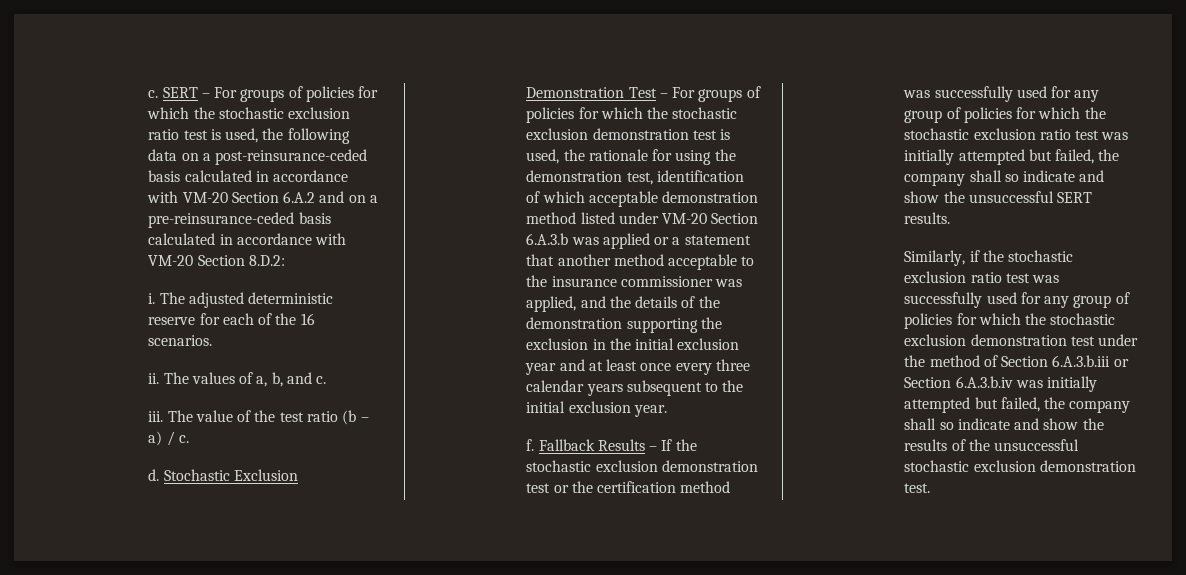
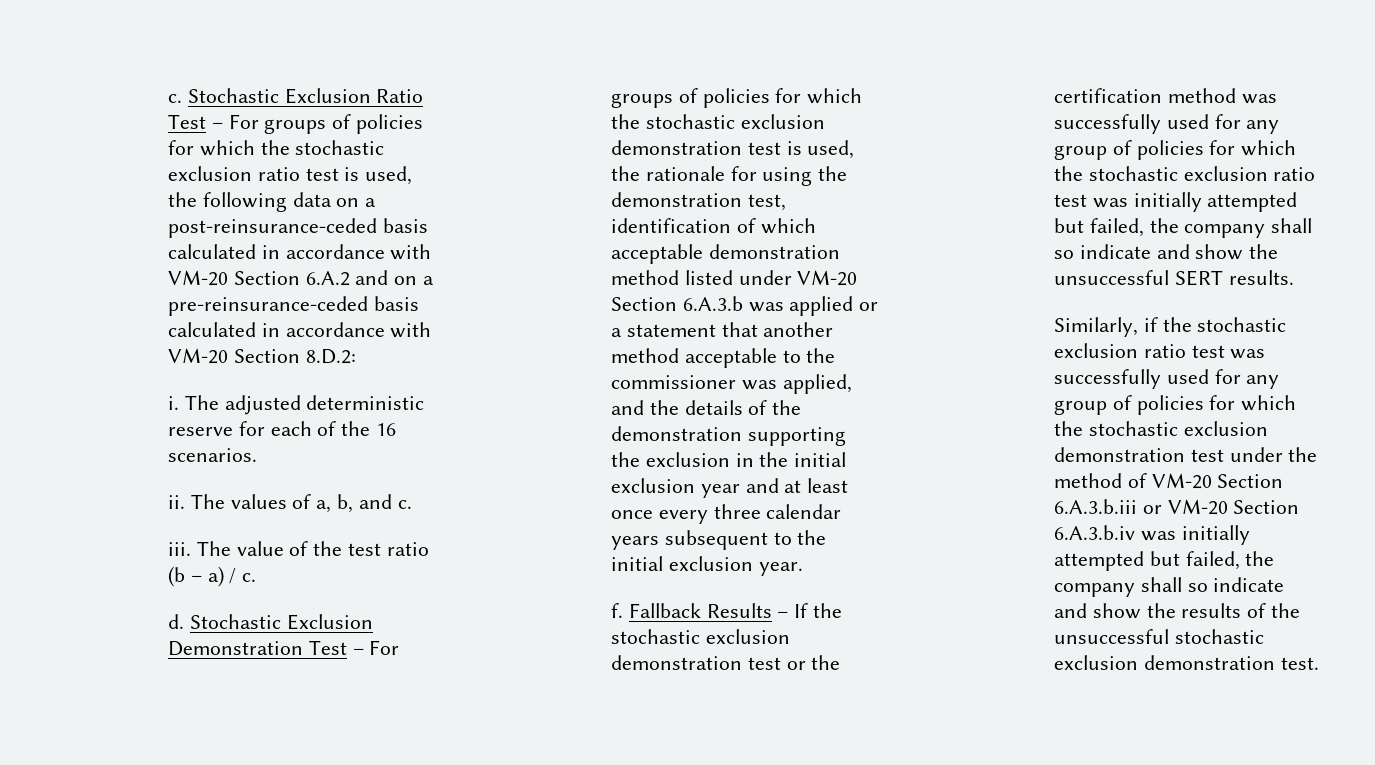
- c. SERT – For groups of policies for which the stochastic exclusion ratio test is used, the following data on a post-reinsurance-ceded basis calculated in accordance with VM-20 Section 6.A.2 and on a pre-reinsurance-ceded basis calculated in accordance with VM-20 Section 8.D.2:
+ c. Stochastic Exclusion Ratio Test – For groups of policies for which the stochastic exclusion ratio test is used, the following data on a post-reinsurance-ceded basis calculated in accordance with VM-20 Section 6.A.2 and on a pre-reinsurance-ceded basis calculated in accordance with VM-20 Section 8.D.2:
- Stochastic Exclusion Demonstration Test – For groups of policies for which the stochastic exclusion demonstration test is used, the rationale for using the demonstration test, identification of which acceptable demonstration method listed under VM-20 Section 6.A.3.b was applied or a statement that another method acceptable to the insurance commissioner was applied, and the details of the demonstration supporting the exclusion in the initial exclusion year and at least once every three calendar years subsequent to the initial exclusion year.
+ Stochastic Exclusion Demonstration Test – For groups of policies for which the stochastic exclusion demonstration test is used, the rationale for using the demonstration test, identification of which acceptable demonstration method listed under VM-20 Section 6.A.3.b was applied or a statement that another method acceptable to the commissioner was applied, and the details of the demonstration supporting the exclusion in the initial exclusion year and at least once every three calendar years subsequent to the initial exclusion year.
- Similarly, if the stochastic exclusion ratio test was successfully used for any group of policies for which the stochastic exclusion demonstration test under the method of Section 6.A.3.b.iii or Section 6.A.3.b.iv was initially attempted but failed, the company shall so indicate and show the results of the unsuccessful stochastic exclusion demonstration test.
+ Similarly, if the stochastic exclusion ratio test was successfully used for any group of policies for which the stochastic exclusion demonstration test under the method of VM-20 Section 6.A.3.b.iii or VM-20 Section 6.A.3.b.iv was initially attempted but failed, the company shall so indicate and show the results of the unsuccessful stochastic exclusion demonstration test.

